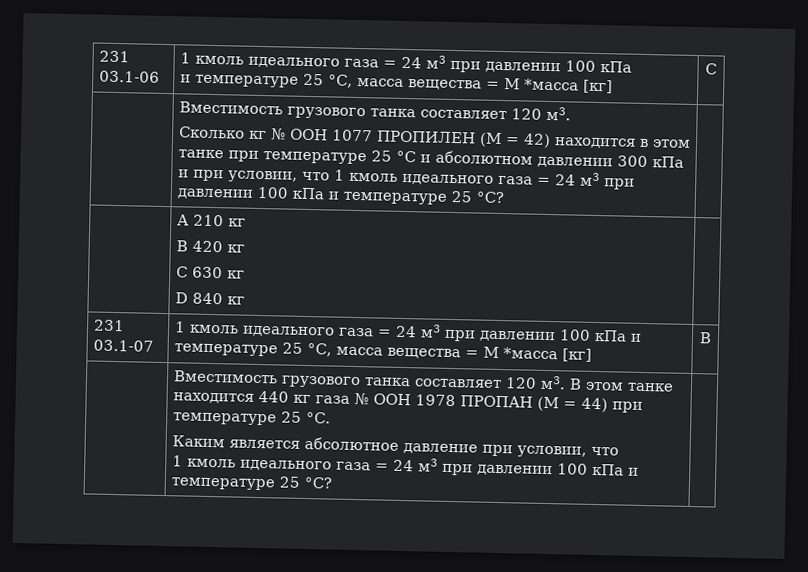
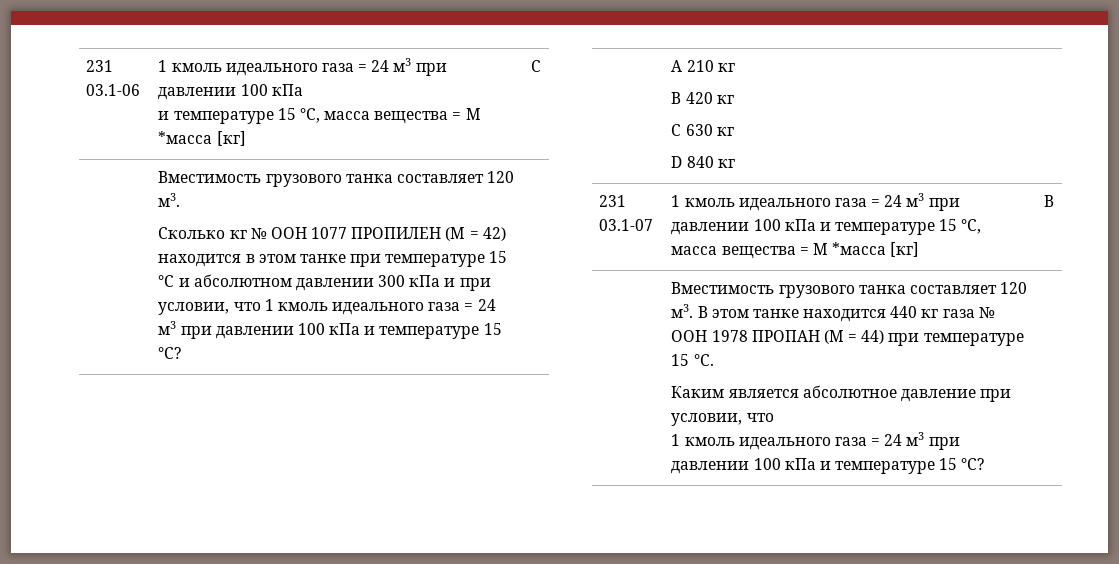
  231 03.1-06 | 1 кмоль идеального газа = 24 м3 при давлении 100 кПа
- и температуре 25 °C, масса вещества = M *масса [кг] | С
+ и температуре 15 °C, масса вещества = M *масса [кг] | С
- Сколько кг № ООН 1077 ПРОПИЛЕН (M = 42) находится в этом танке при температуре 25 °C и абсолютном давлении 300 кПа и при условии, что 1 кмоль идеального газа = 24 м3 при давлении 100 кПа и температуре 25 °C?
+ Сколько кг № ООН 1077 ПРОПИЛЕН (M = 42) находится в этом танке при температуре 15 °C и абсолютном давлении 300 кПа и при условии, что 1 кмоль идеального газа = 24 м3 при давлении 100 кПа и температуре 15 °C?
- 231 03.1-07 | 1 кмоль идеального газа = 24 м3 при давлении 100 кПа и температуре 25 °C, масса вещества = M *масса [кг] | B
+ 231 03.1-07 | 1 кмоль идеального газа = 24 м3 при давлении 100 кПа и температуре 15 °C, масса вещества = M *масса [кг] | B
- В этом танке находится 440 кг газа № ООН 1978 ПРОПАН (M = 44) при температуре 25 °C.
+ В этом танке находится 440 кг газа № ООН 1978 ПРОПАН (M = 44) при температуре 15 °C.
  Каким является абсолютное давление при условии, что
- 1 кмоль идеального газа = 24 м3 при давлении 100 кПа и температуре 25 °C?
+ 1 кмоль идеального газа = 24 м3 при давлении 100 кПа и температуре 15 °C?

